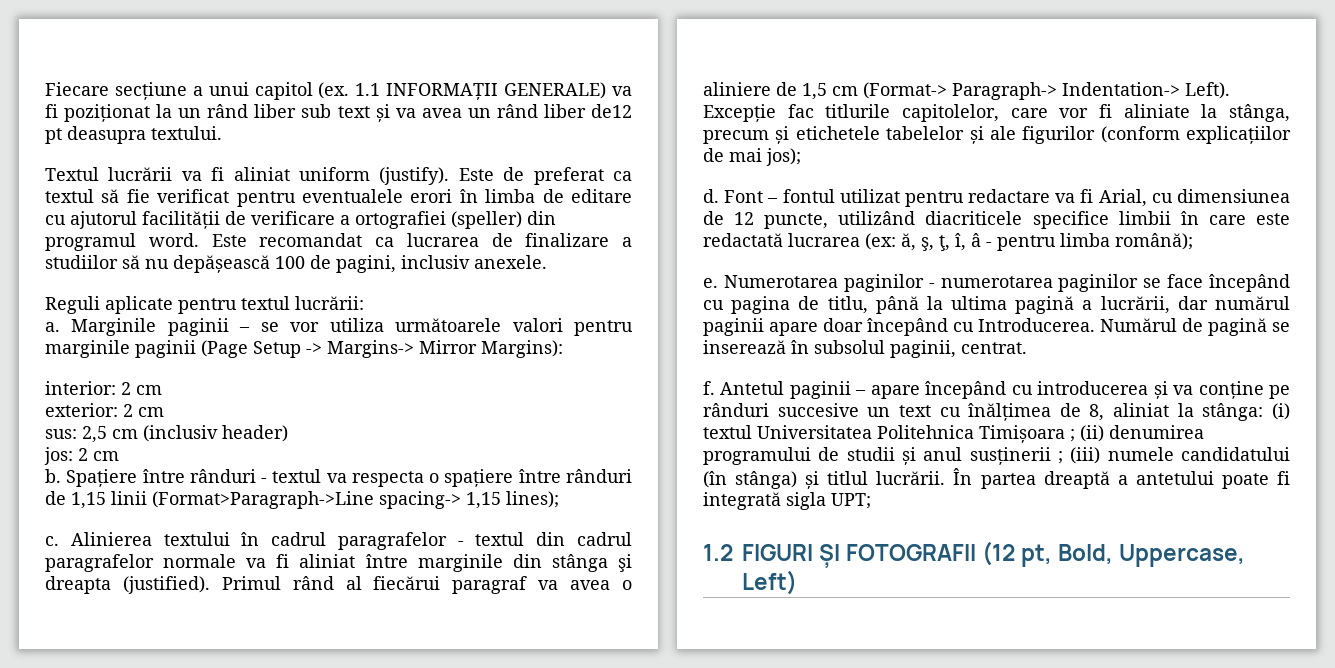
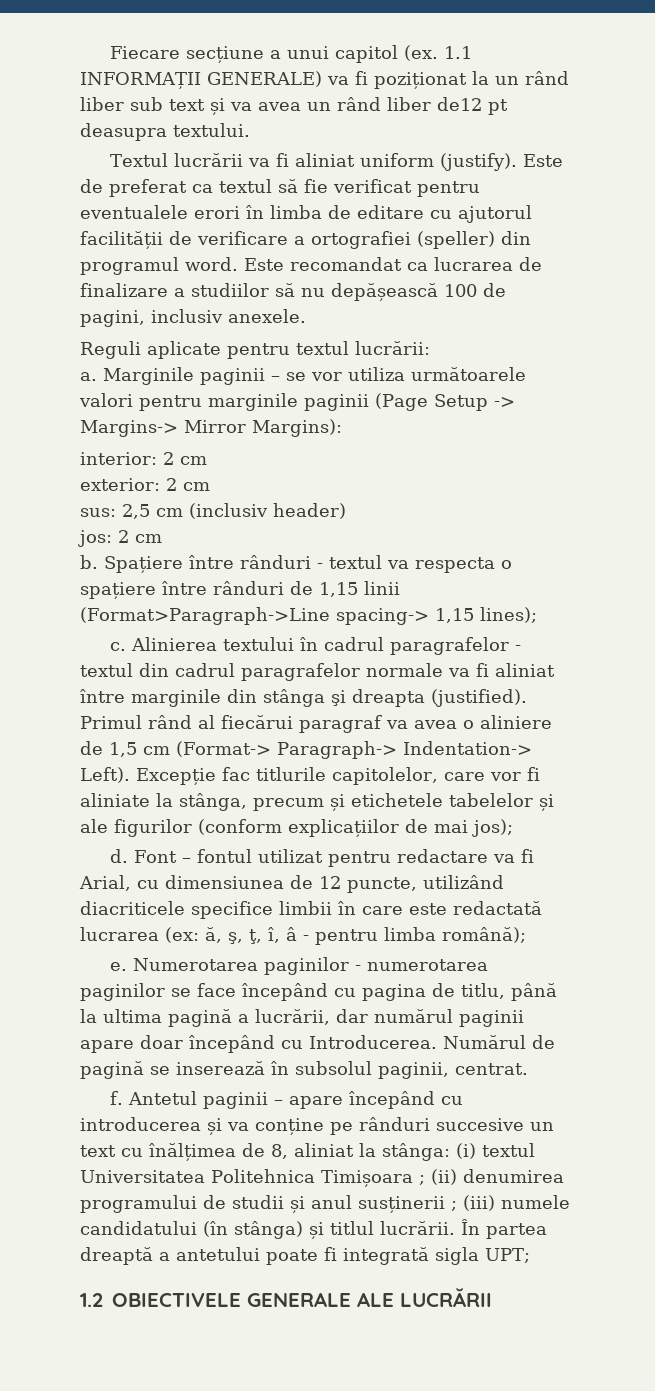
- 1.2 FIGURI ȘI FOTOGRAFII (12 pt, Bold, Uppercase, Left)
+ 1.2 OBIECTIVELE GENERALE ALE LUCRĂRII

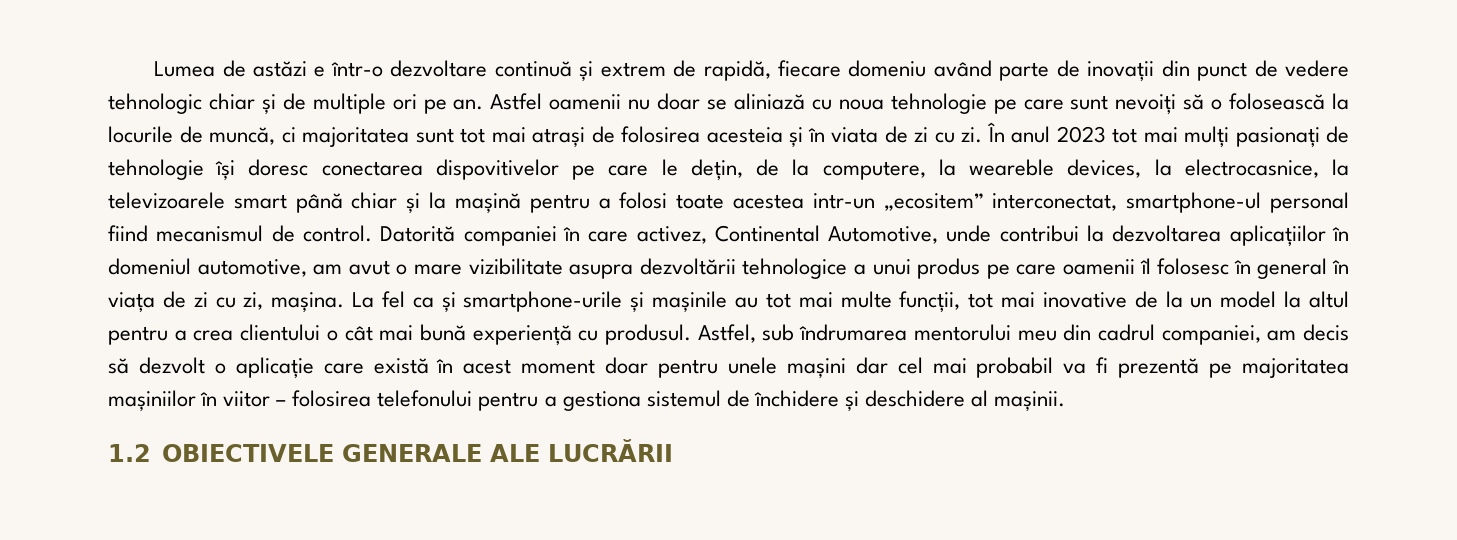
- Fiecare secțiune a unui capitol (ex. 1.1 INFORMAȚII GENERALE) va fi poziționat la un rând liber sub text și va avea un rând liber de12 pt deasupra textului.
- Textul lucrării va fi aliniat uniform (justify). Este de preferat ca textul să fie verificat pentru eventualele erori în limba de editare cu ajutorul facilității de verificare a ortografiei (speller) din programul word. Este recomandat ca lucrarea de finalizare a studiilor să nu depășească 100 de pagini, inclusiv anexele.
- Reguli aplicate pentru textul lucrării:
- a. Marginile paginii – se vor utiliza următoarele valori pentru marginile paginii (Page Setup -> Margins-> Mirror Margins):
- interior: 2 cm
- exterior: 2 cm
- sus: 2,5 cm (inclusiv header)
- jos: 2 cm
- b. Spațiere între rânduri - textul va respecta o spațiere între rânduri de 1,15 linii (Format>Paragraph->Line spacing-> 1,15 lines);
- c. Alinierea textului în cadrul paragrafelor - textul din cadrul paragrafelor normale va fi aliniat între marginile din stânga şi dreapta (justified). Primul rând al fiecărui paragraf va avea o aliniere de 1,5 cm (Format-> Paragraph-> Indentation-> Left). Excepție fac titlurile capitolelor, care vor fi aliniate la stânga, precum și etichetele tabelelor și ale figurilor (conform explicațiilor de mai jos);
- d. Font – fontul utilizat pentru redactare va fi Arial, cu dimensiunea de 12 puncte, utilizând diacriticele specifice limbii în care este redactată lucrarea (ex: ă, ş, ţ, î, â - pentru limba română);
- e. Numerotarea paginilor - numerotarea paginilor se face începând cu pagina de titlu, până la ultima pagină a lucrării, dar numărul paginii apare doar începând cu Introducerea. Numărul de pagină se inserează în subsolul paginii, centrat.
- f. Antetul paginii – apare începând cu introducerea și va conține pe rânduri succesive un text cu înălțimea de 8, aliniat la stânga: (i) textul Universitatea Politehnica Timișoara ; (ii) denumirea programului de studii și anul susținerii ; (iii) numele candidatului (în stânga) și titlul lucrării. În partea dreaptă a antetului poate fi integrată sigla UPT;
+ Lumea de astăzi e într-o dezvoltare continuă și extrem de rapidă, fiecare domeniu având parte de inovații din punct de vedere tehnologic chiar și de multiple ori pe an. Astfel oamenii nu doar se aliniază cu noua tehnologie pe care sunt nevoiți să o folosească la locurile de muncă, ci majoritatea sunt tot mai atrași de folosirea acesteia și în viata de zi cu zi. În anul 2023 tot mai mulți pasionați de tehnologie își doresc conectarea dispovitivelor pe care le dețin, de la computere, la weareble devices, la electrocasnice, la televizoarele smart până chiar și la mașină pentru a folosi toate acestea intr-un „ecositem” interconectat, smartphone-ul personal fiind mecanismul de control. Datorită companiei în care activez, Continental Automotive, unde contribui la dezvoltarea aplicațiilor în domeniul automotive, am avut o mare vizibilitate asupra dezvoltării tehnologice a unui produs pe care oamenii îl folosesc în general în viața de zi cu zi, mașina. La fel ca și smartphone-urile și mașinile au tot mai multe funcții, tot mai inovative de la un model la altul pentru a crea clientului o cât mai bună experiență cu produsul. Astfel, sub îndrumarea mentorului meu din cadrul companiei, am decis să dezvolt o aplicație care există în acest moment doar pentru unele mașini dar cel mai probabil va fi prezentă pe majoritatea mașiniilor în viitor – folosirea telefonului pentru a gestiona sistemul de închidere și deschidere al mașinii.

